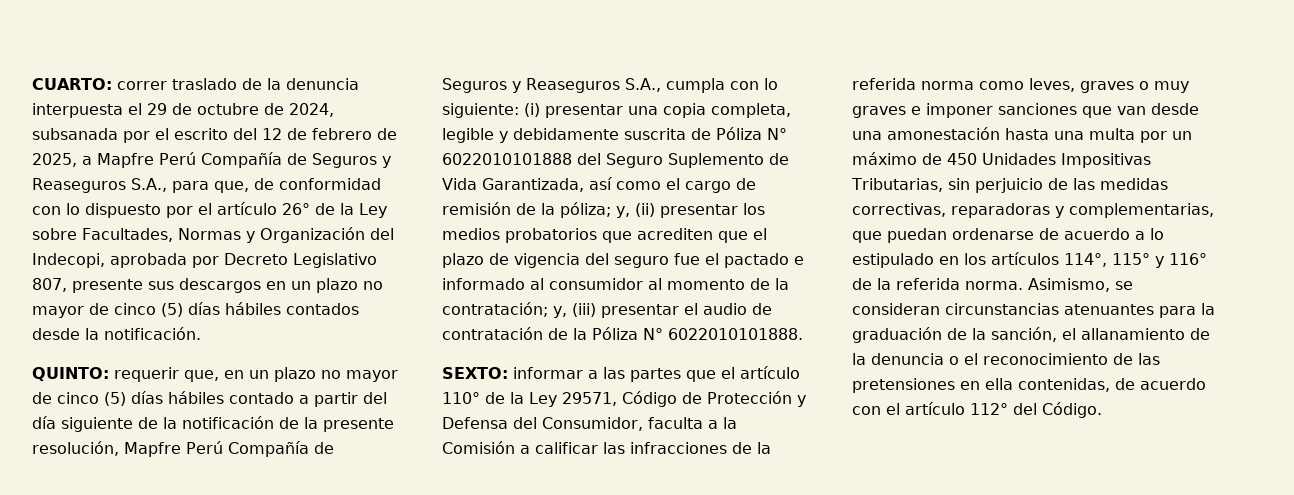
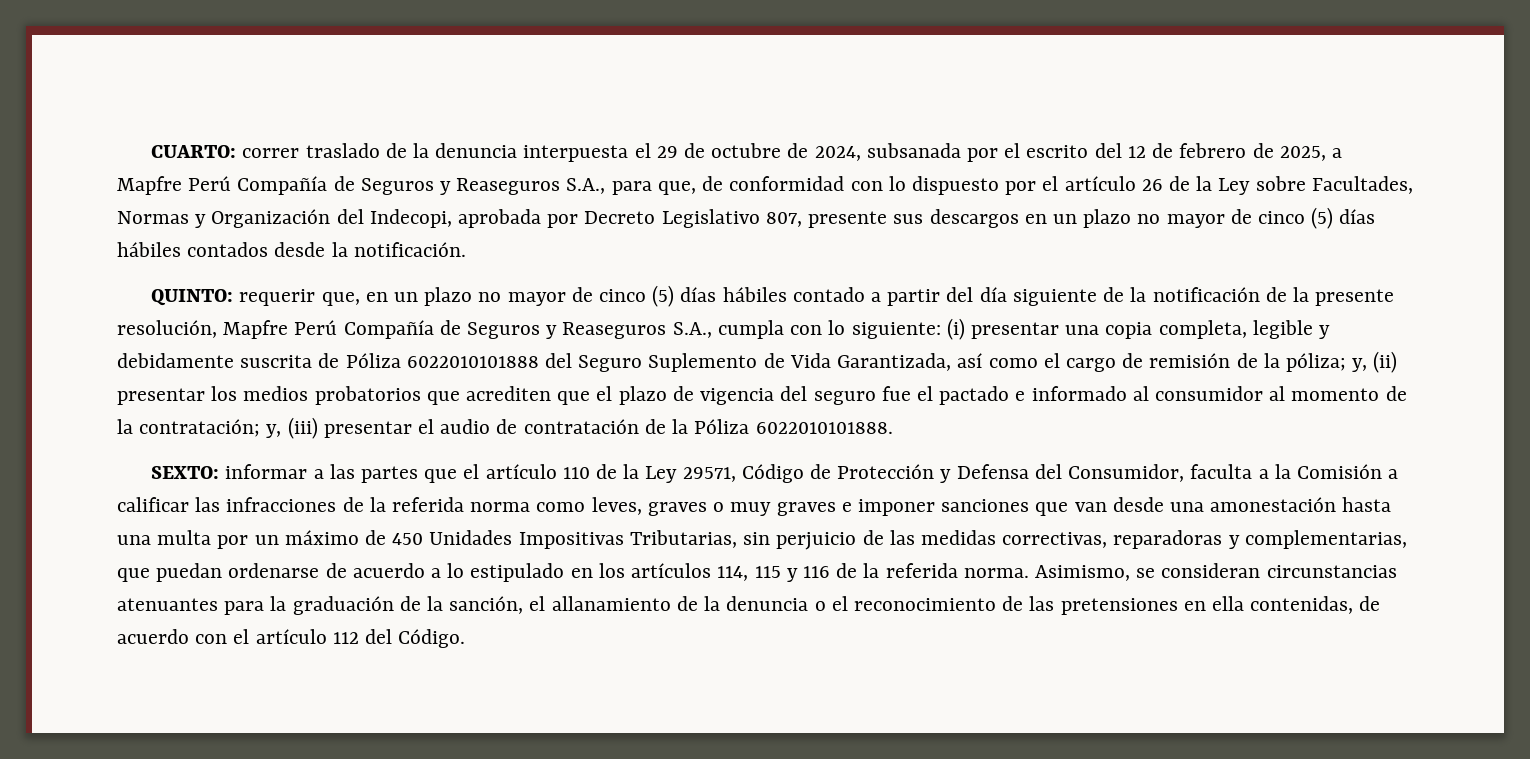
- correr traslado de la denuncia interpuesta el 29 de octubre de 2024, subsanada por el escrito del 12 de febrero de 2025, a Mapfre Perú Compañía de Seguros y Reaseguros S.A., para que, de conformidad con lo dispuesto por el artículo 26° de la Ley sobre Facultades, Normas y Organización del Indecopi, aprobada por Decreto Legislativo 807, presente sus descargos en un plazo no mayor de cinco (5) días hábiles contados desde la notificación.
+ correr traslado de la denuncia interpuesta el 29 de octubre de 2024, subsanada por el escrito del 12 de febrero de 2025, a Mapfre Perú Compañía de Seguros y Reaseguros S.A., para que, de conformidad con lo dispuesto por el artículo 26 de la Ley sobre Facultades, Normas y Organización del Indecopi, aprobada por Decreto Legislativo 807, presente sus descargos en un plazo no mayor de cinco (5) días hábiles contados desde la notificación.
- (i) presentar una copia completa, legible y debidamente suscrita de Póliza N° 6022010101888 del Seguro Suplemento de Vida Garantizada, así como el cargo de remisión de la póliza;
+ (i) presentar una copia completa, legible y debidamente suscrita de Póliza 6022010101888 del Seguro Suplemento de Vida Garantizada, así como el cargo de remisión de la póliza;
- y, (iii) presentar el audio de contratación de la Póliza N° 6022010101888.
+ y, (iii) presentar el audio de contratación de la Póliza 6022010101888.
- informar a las partes que el artículo 110° de la Ley 29571, Código de Protección y Defensa del Consumidor, faculta a la Comisión a calificar las infracciones de la referida norma como leves, graves o muy graves e imponer sanciones que van desde una amonestación hasta una multa por un máximo de 450 Unidades Impositivas Tributarias, sin perjuicio de las medidas correctivas, reparadoras y complementarias, que puedan ordenarse de acuerdo a lo estipulado en los artículos 114°, 115° y 116° de la referida norma.
+ informar a las partes que el artículo 110 de la Ley 29571, Código de Protección y Defensa del Consumidor, faculta a la Comisión a calificar las infracciones de la referida norma como leves, graves o muy graves e imponer sanciones que van desde una amonestación hasta una multa por un máximo de 450 Unidades Impositivas Tributarias, sin perjuicio de las medidas correctivas, reparadoras y complementarias, que puedan ordenarse de acuerdo a lo estipulado en los artículos 114, 115 y 116 de la referida norma.
- Asimismo, se consideran circunstancias atenuantes para la graduación de la sanción, el allanamiento de la denuncia o el reconocimiento de las pretensiones en ella contenidas, de acuerdo con el artículo 112° del Código.
+ Asimismo, se consideran circunstancias atenuantes para la graduación de la sanción, el allanamiento de la denuncia o el reconocimiento de las pretensiones en ella contenidas, de acuerdo con el artículo 112 del Código.

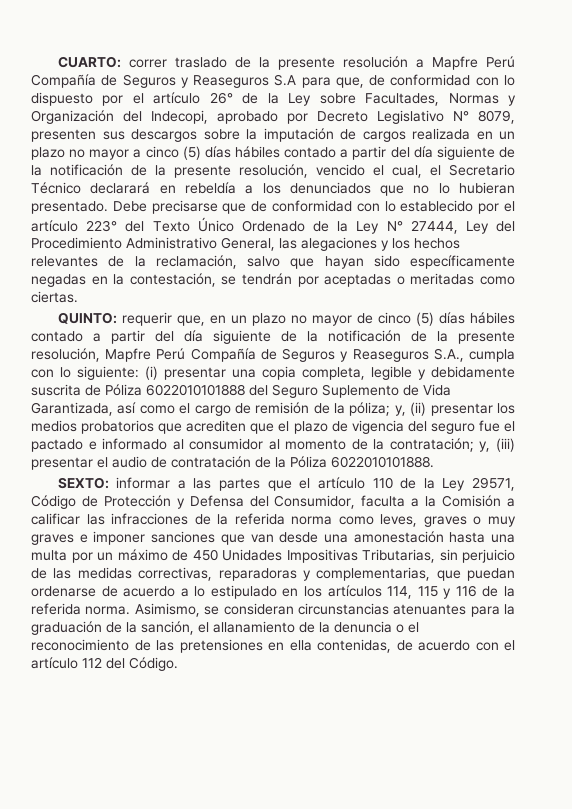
- CUARTO: correr traslado de la denuncia interpuesta el 29 de octubre de 2024, subsanada por el escrito del 12 de febrero de 2025, a Mapfre Perú Compañía de Seguros y Reaseguros S.A., para que, de conformidad con lo dispuesto por el artículo 26 de la Ley sobre Facultades, Normas y Organización del Indecopi, aprobada por Decreto Legislativo 807, presente sus descargos en un plazo no mayor de cinco (5) días hábiles contados desde la notificación.
+ CUARTO: correr traslado de la presente resolución a Mapfre Perú Compañía de Seguros y Reaseguros S.A para que, de conformidad con lo dispuesto por el artículo 26° de la Ley sobre Facultades, Normas y Organización del Indecopi, aprobado por Decreto Legislativo N° 8079, presenten sus descargos sobre la imputación de cargos realizada en un plazo no mayor a cinco (5) días hábiles contado a partir del día siguiente de la notificación de la presente resolución, vencido el cual, el Secretario Técnico declarará en rebeldía a los denunciados que no lo hubieran presentado. Debe precisarse que de conformidad con lo establecido por el artículo 223° del Texto Único Ordenado de la Ley N° 27444, Ley del Procedimiento Administrativo General, las alegaciones y los hechos relevantes de la reclamación, salvo que hayan sido específicamente negadas en la contestación, se tendrán por aceptadas o meritadas como ciertas.

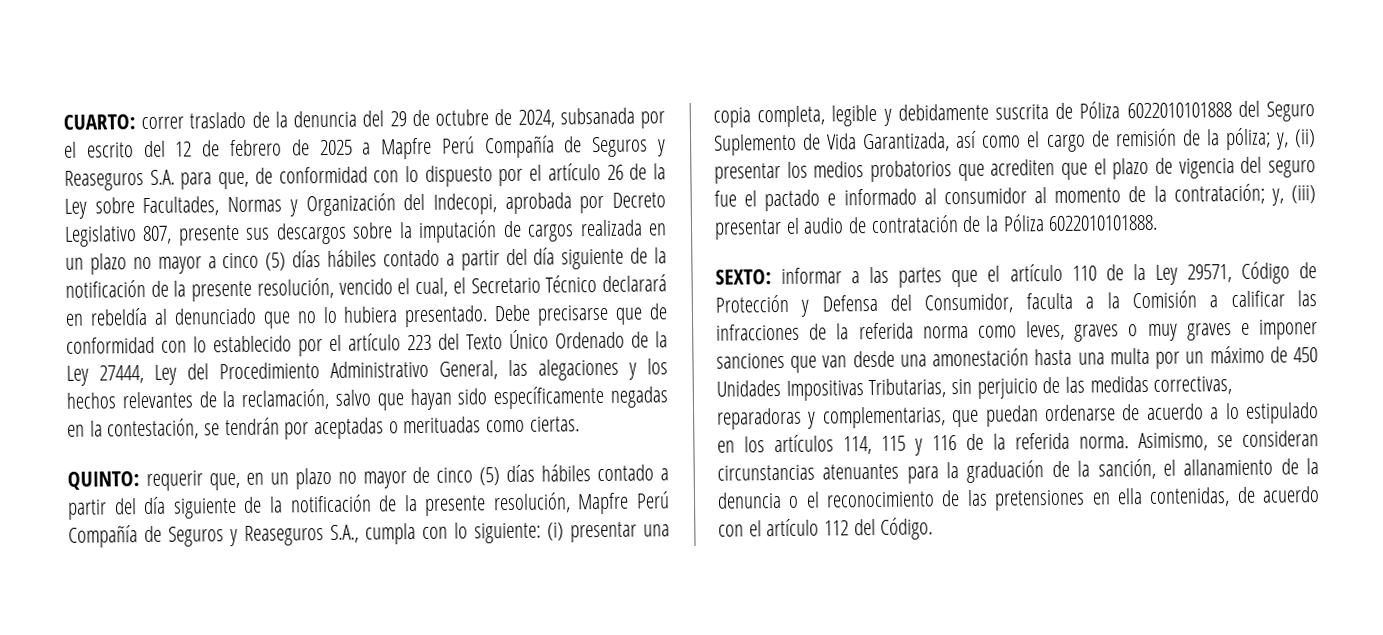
- correr traslado de la presente resolución a Mapfre Perú Compañía de Seguros y Reaseguros S.A para que, de conformidad con lo dispuesto por el artículo 26° de la Ley sobre Facultades, Normas y Organización del Indecopi, aprobado por Decreto Legislativo N° 8079, presenten sus descargos sobre la imputación de cargos realizada en un plazo no mayor a cinco (5) días hábiles contado a partir del día siguiente de la notificación de la presente resolución, vencido el cual, el Secretario Técnico declarará en rebeldía a los denunciados que no lo hubieran presentado.
+ correr traslado de la denuncia del 29 de octubre de 2024, subsanada por el escrito del 12 de febrero de 2025 a Mapfre Perú Compañía de Seguros y Reaseguros S.A. para que, de conformidad con lo dispuesto por el artículo 26 de la Ley sobre Facultades, Normas y Organización del Indecopi, aprobada por Decreto Legislativo 807, presente sus descargos sobre la imputación de cargos realizada en un plazo no mayor a cinco (5) días hábiles contado a partir del día siguiente de la notificación de la presente resolución, vencido el cual, el Secretario Técnico declarará en rebeldía al denunciado que no lo hubiera presentado.
- Debe precisarse que de conformidad con lo establecido por el artículo 223° del Texto Único Ordenado de la Ley N° 27444, Ley del Procedimiento Administrativo General, las alegaciones y los hechos relevantes de la reclamación, salvo que hayan sido específicamente negadas en la contestación, se tendrán por aceptadas o meritadas como ciertas.
+ Debe precisarse que de conformidad con lo establecido por el artículo 223 del Texto Único Ordenado de la Ley 27444, Ley del Procedimiento Administrativo General, las alegaciones y los hechos relevantes de la reclamación, salvo que hayan sido específicamente negadas en la contestación, se tendrán por aceptadas o merituadas como ciertas.

